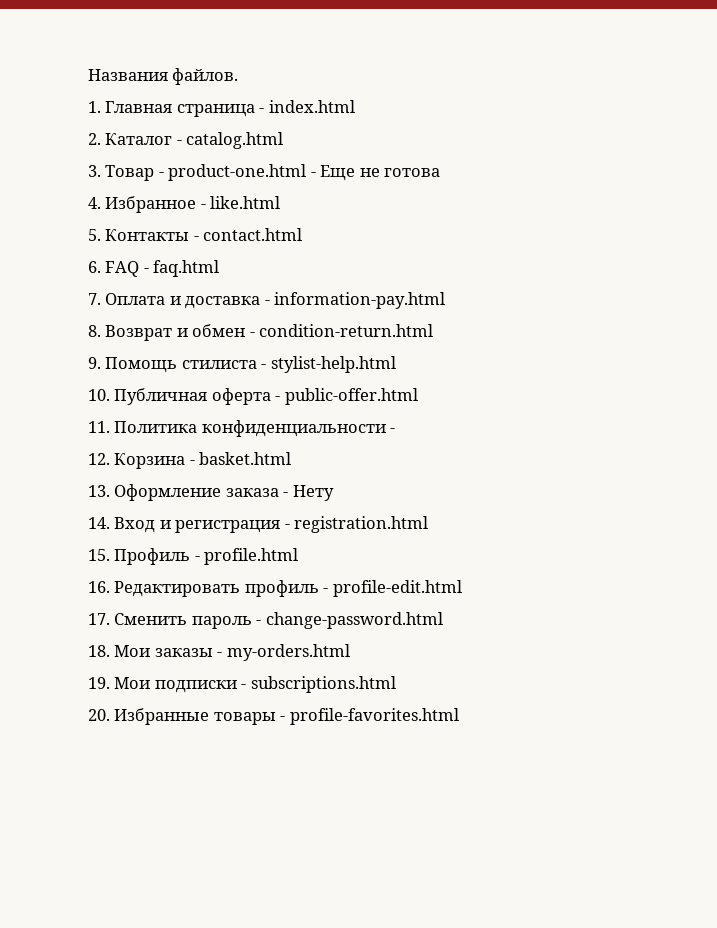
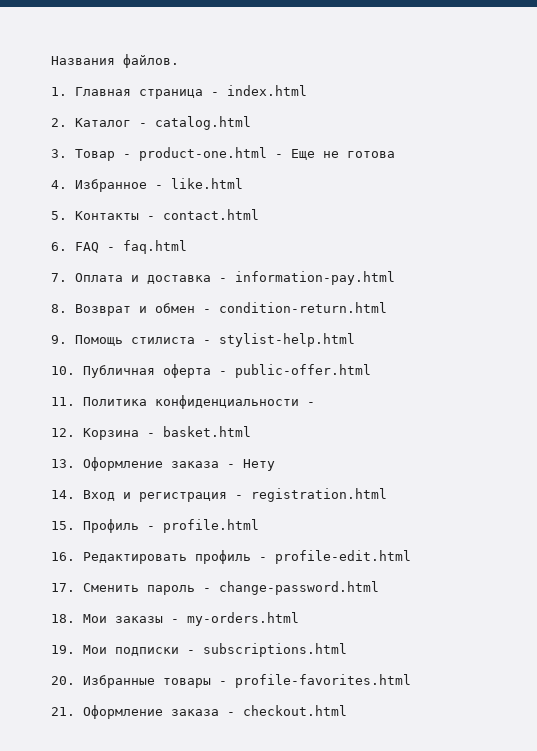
+ 21. Оформление заказа - checkout.html

